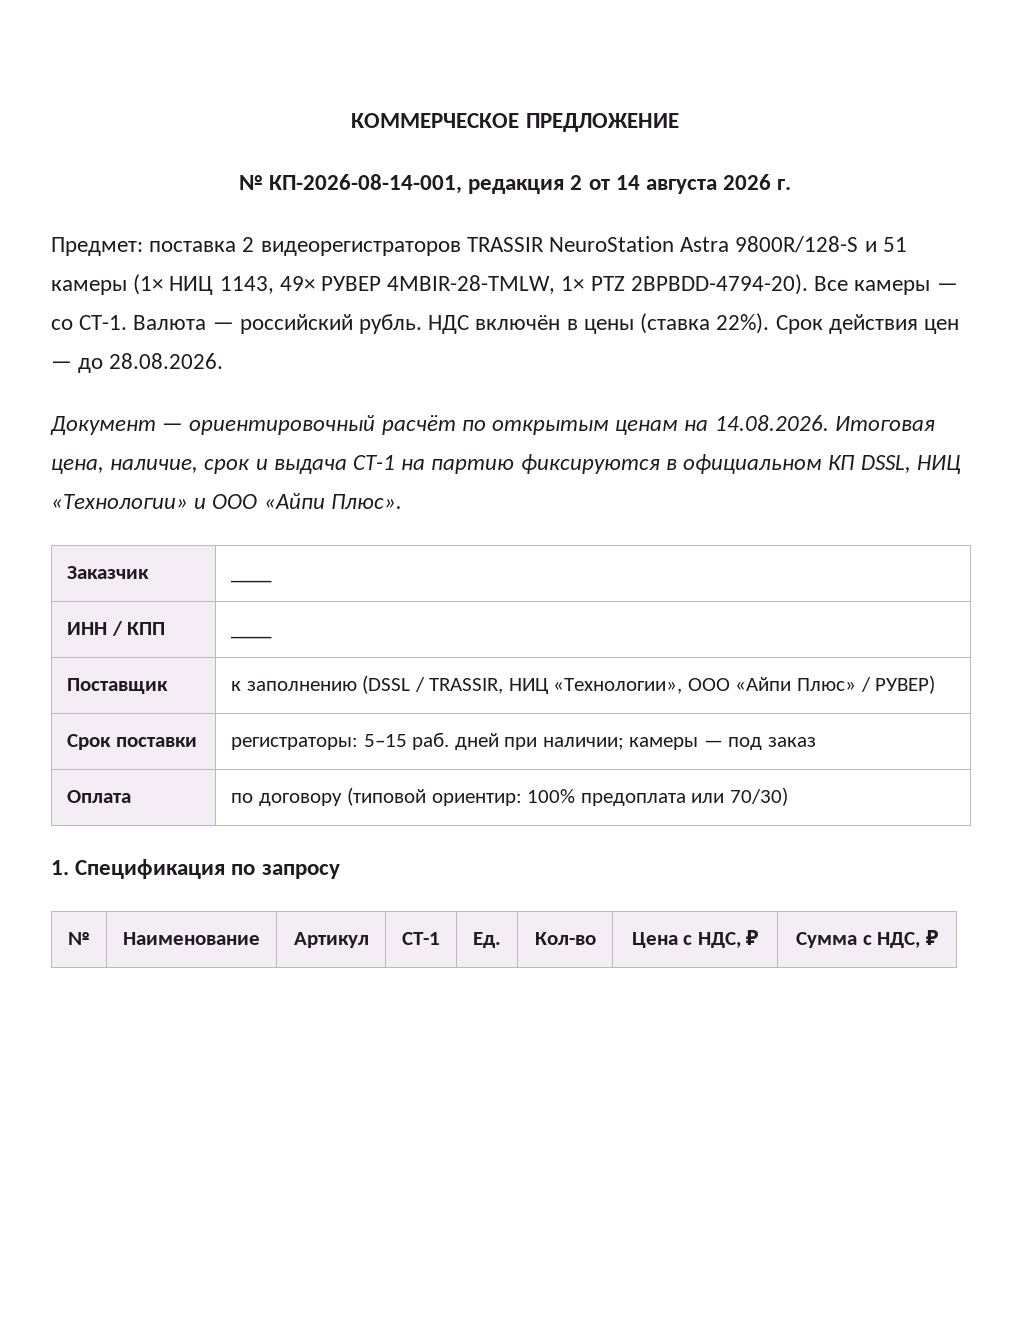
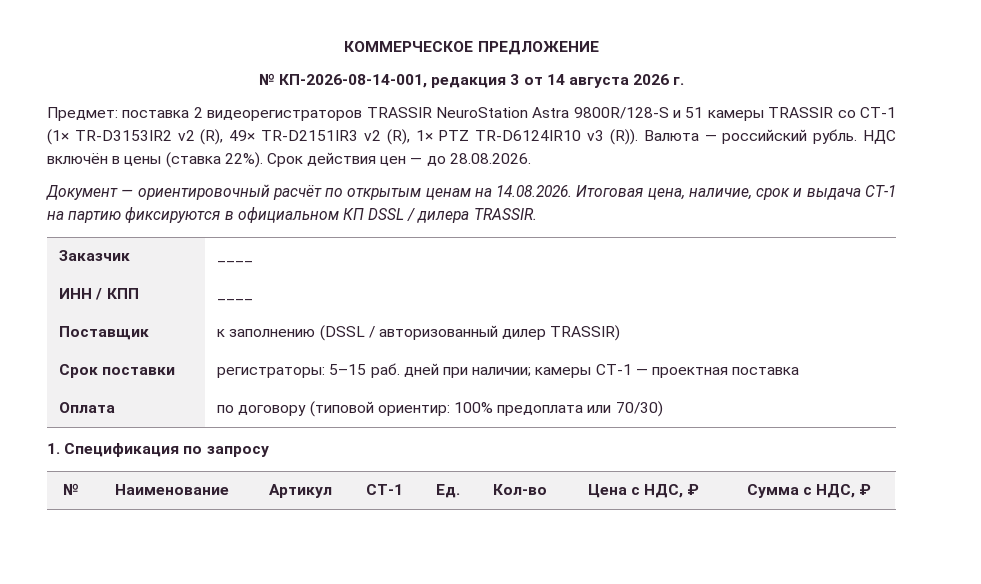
- № КП-2026-08-14-001, редакция 2 от 14 августа 2026 г.
+ № КП-2026-08-14-001, редакция 3 от 14 августа 2026 г.
- Предмет: поставка 2 видеорегистраторов TRASSIR NeuroStation Astra 9800R/128-S и 51 камеры (1× НИЦ 1143, 49× РУВЕР 4MBIR-28-TMLW, 1× PTZ 2BPBDD-4794-20). Все камеры — со СТ-1. Валюта — российский рубль.
+ Предмет: поставка 2 видеорегистраторов TRASSIR NeuroStation Astra 9800R/128-S и 51 камеры TRASSIR со СТ-1 (1× TR-D3153IR2 v2 (R), 49× TR-D2151IR3 v2 (R), 1× PTZ TR-D6124IR10 v3 (R)). Валюта — российский рубль.
- Документ — ориентировочный расчёт по открытым ценам на 14.08.2026. Итоговая цена, наличие, срок и выдача СТ-1 на партию фиксируются в официальном КП DSSL, НИЦ «Технологии» и ООО «Айпи Плюс».
+ Документ — ориентировочный расчёт по открытым ценам на 14.08.2026. Итоговая цена, наличие, срок и выдача СТ-1 на партию фиксируются в официальном КП DSSL / дилера TRASSIR.
- Поставщик | к заполнению (DSSL / TRASSIR, НИЦ «Технологии», ООО «Айпи Плюс» / РУВЕР)
+ Поставщик | к заполнению (DSSL / авторизованный дилер TRASSIR)
- Срок поставки | регистраторы: 5–15 раб. дней при наличии; камеры — под заказ
+ Срок поставки | регистраторы: 5–15 раб. дней при наличии; камеры СТ-1 — проектная поставка

